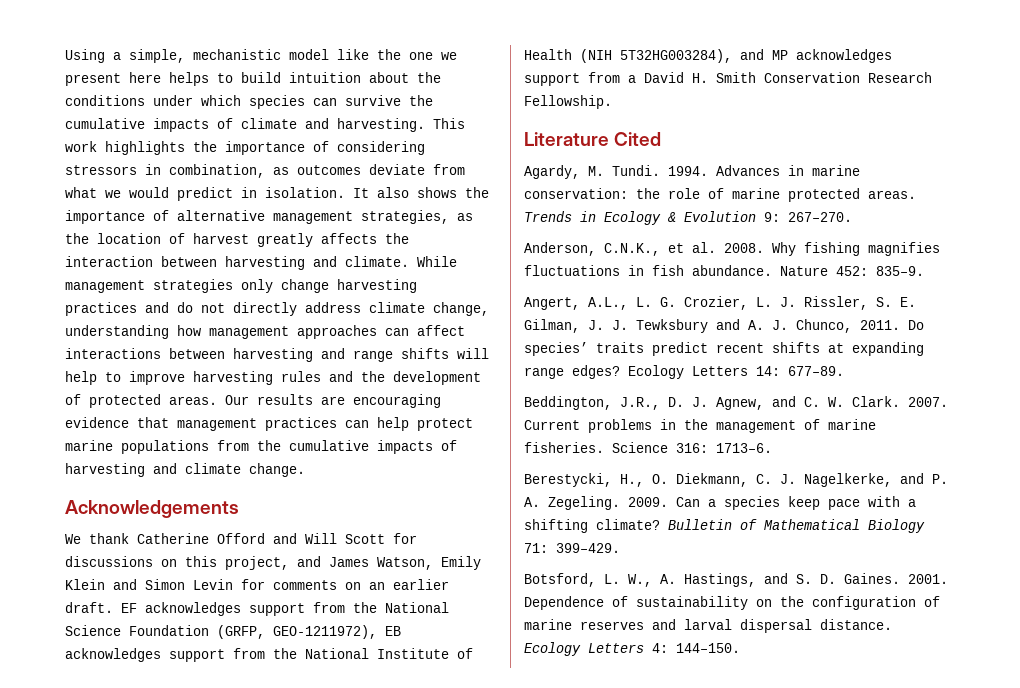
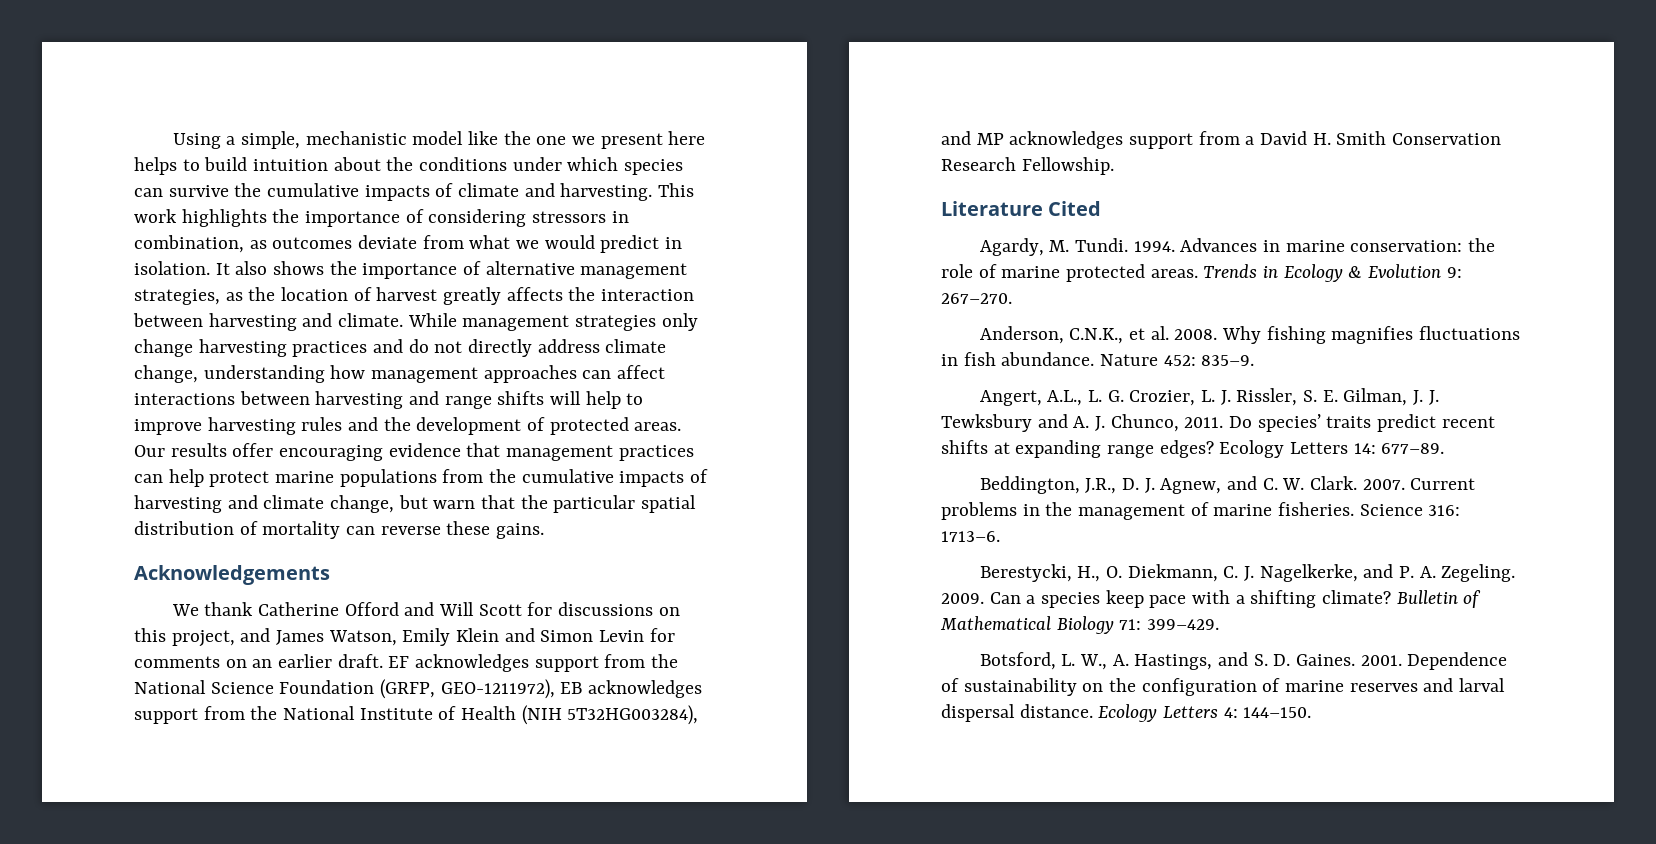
- Our results are encouraging evidence that management practices can help protect marine populations from the cumulative impacts of harvesting and climate change.
+ Our results offer encouraging evidence that management practices can help protect marine populations from the cumulative impacts of harvesting and climate change, but warn that the particular spatial distribution of mortality can reverse these gains.

